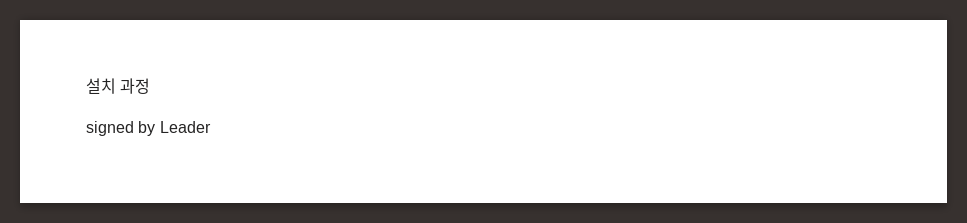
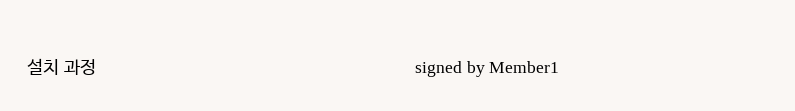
- signed by Leader
+ signed by Member1

